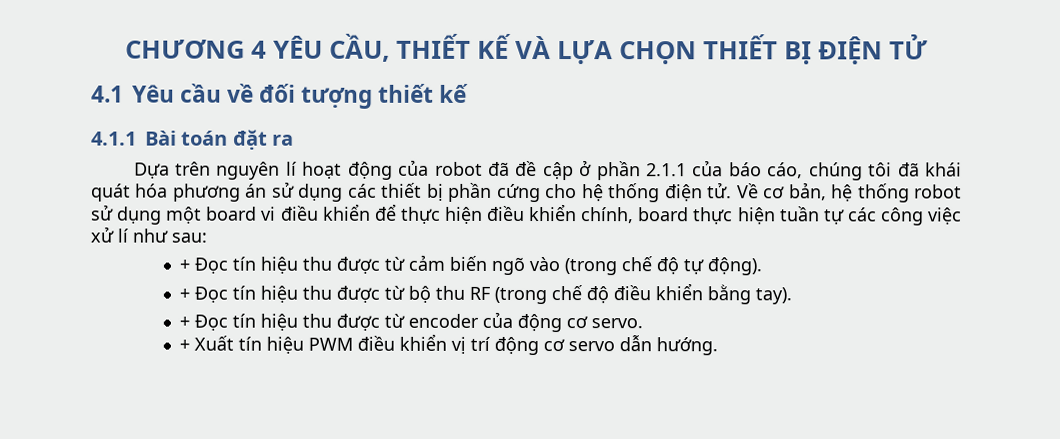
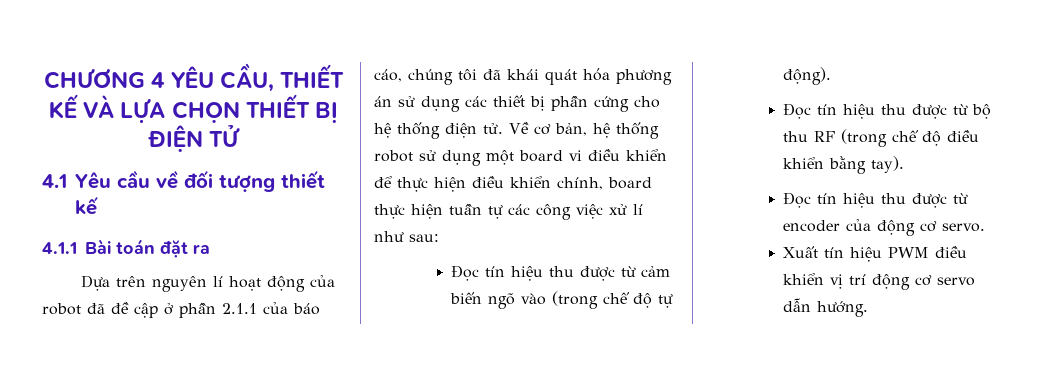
- + Đọc tín hiệu thu được từ cảm biến ngõ vào (trong chế độ tự động).
+ Đọc tín hiệu thu được từ cảm biến ngõ vào (trong chế độ tự động).
- + Đọc tín hiệu thu được từ bộ thu RF (trong chế độ điều khiển bằng tay).
+ Đọc tín hiệu thu được từ bộ thu RF (trong chế độ điều khiển bằng tay).
- + Đọc tín hiệu thu được từ encoder của động cơ servo.
+ Đọc tín hiệu thu được từ encoder của động cơ servo.
- + Xuất tín hiệu PWM điều khiển vị trí động cơ servo dẫn hướng.
+ Xuất tín hiệu PWM điều khiển vị trí động cơ servo dẫn hướng.

